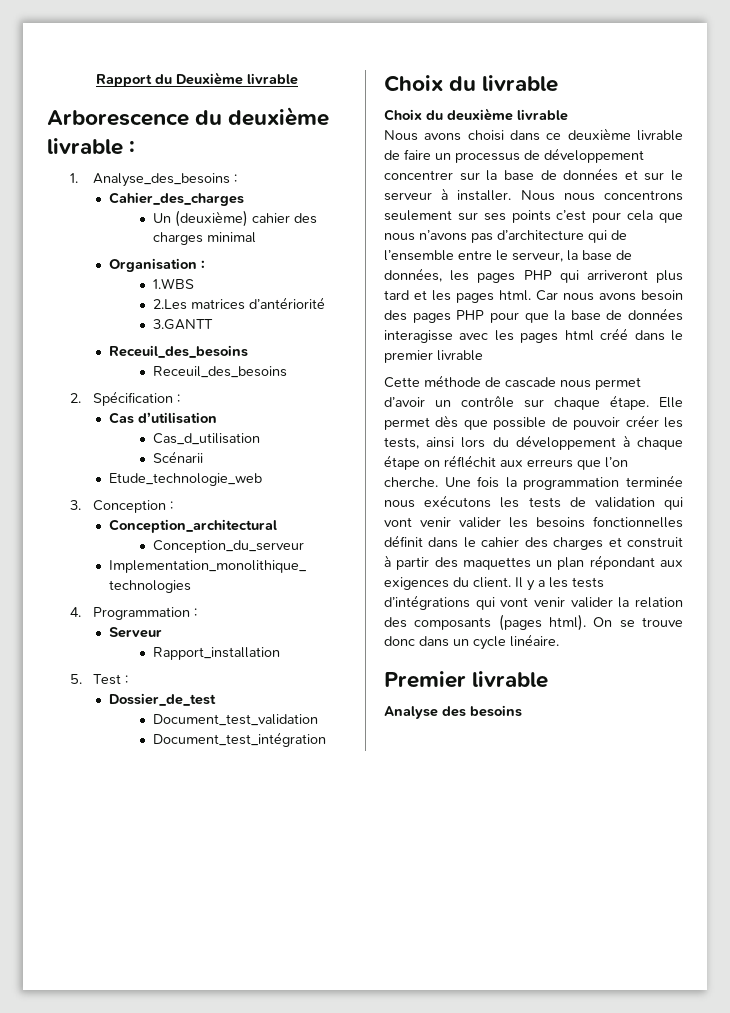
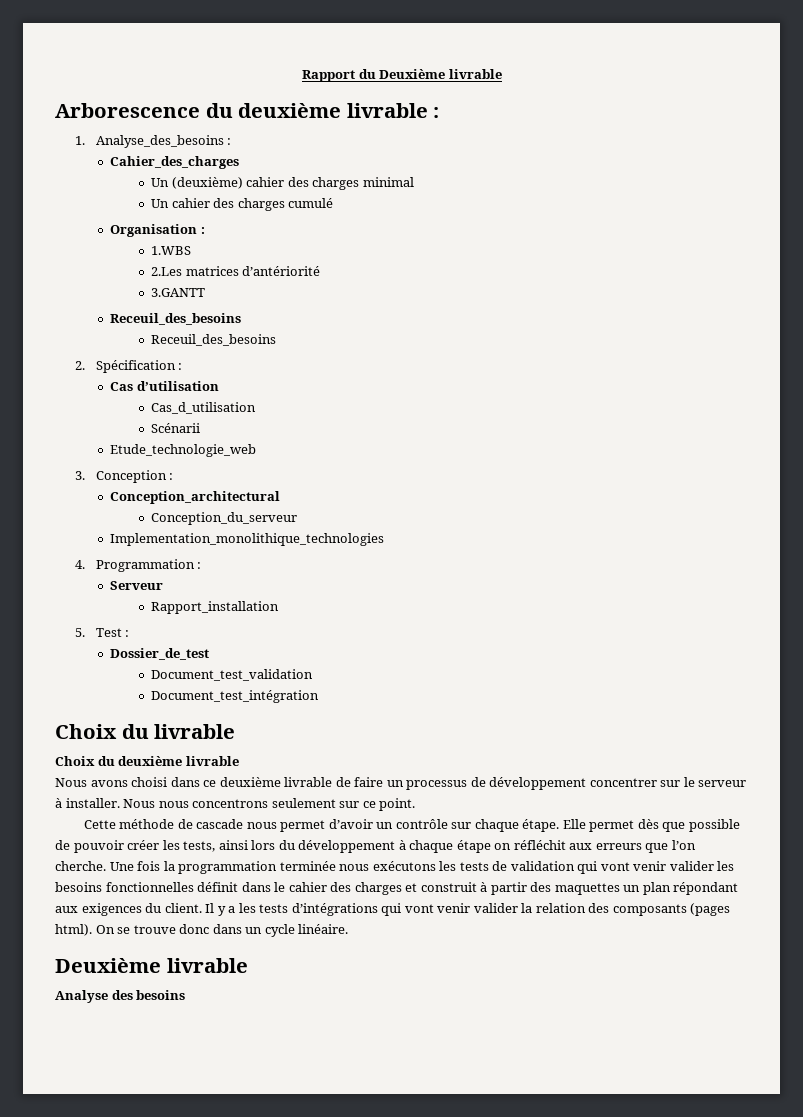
+ Un cahier des charges cumulé
- Nous avons choisi dans ce deuxième livrable de faire un processus de développement concentrer sur la base de données et sur le serveur à installer.
+ Nous avons choisi dans ce deuxième livrable de faire un processus de développement concentrer sur le serveur à installer.
- Nous nous concentrons seulement sur ses points c’est pour cela que nous n’avons pas d’architecture qui de l’ensemble entre le serveur, la base de données, les pages PHP qui arriveront plus tard et les pages html. Car nous avons besoin des pages PHP pour que la base de données interagisse avec les pages html créé dans le premier livrable
+ Nous nous concentrons seulement sur ce point.
  On se trouve donc dans un cycle linéaire.
- Premier livrable
+ Deuxième livrable

